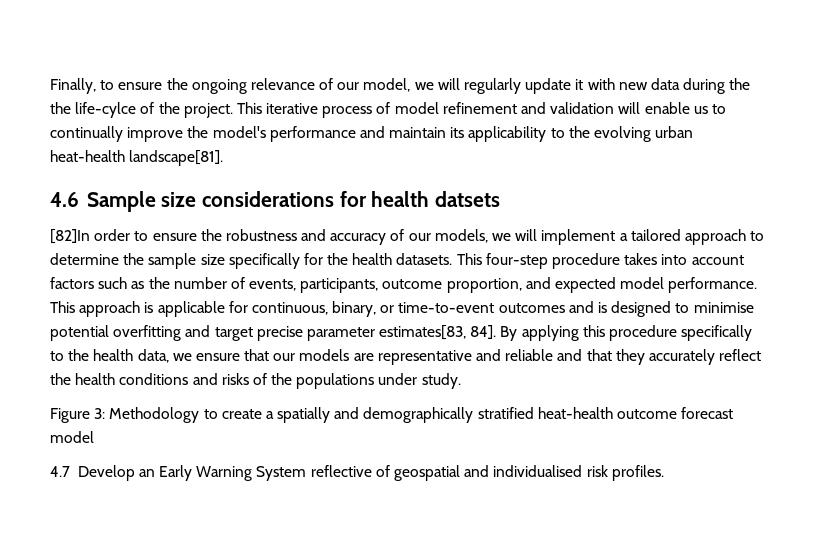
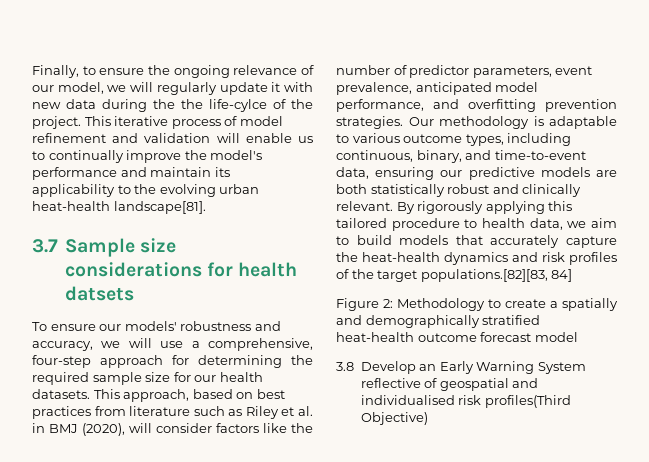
- 4.6 Sample size considerations for health datsets
+ 3.7 Sample size considerations for health datsets
- [82]In order to ensure the robustness and accuracy of our models, we will implement a tailored approach to determine the sample size specifically for the health datasets. This four-step procedure takes into account factors such as the number of events, participants, outcome proportion, and expected model performance. This approach is applicable for continuous, binary, or time-to-event outcomes and is designed to minimise potential overfitting and target precise parameter estimates[83, 84]. By applying this procedure specifically to the health data, we ensure that our models are representative and reliable and that they accurately reflect the health conditions and risks of the populations under study.
+ To ensure our models' robustness and accuracy, we will use a comprehensive, four-step approach for determining the required sample size for our health datasets. This approach, based on best practices from literature such as Riley et al. in BMJ (2020), will consider factors like the number of predictor parameters, event prevalence, anticipated model performance, and overfitting prevention strategies. Our methodology is adaptable to various outcome types, including continuous, binary, and time-to-event data, ensuring our predictive models are both statistically robust and clinically relevant. By rigorously applying this tailored procedure to health data, we aim to build models that accurately capture the heat-health dynamics and risk profiles of the target populations.[82][83, 84]
- Figure 3: Methodology to create a spatially and demographically stratified heat-health outcome forecast model
+ Figure 2: Methodology to create a spatially and demographically stratified heat-health outcome forecast model
- 4.7 Develop an Early Warning System reflective of geospatial and individualised risk profiles.
+ 3.8 Develop an Early Warning System reflective of geospatial and individualised risk profiles(Third Objective)

